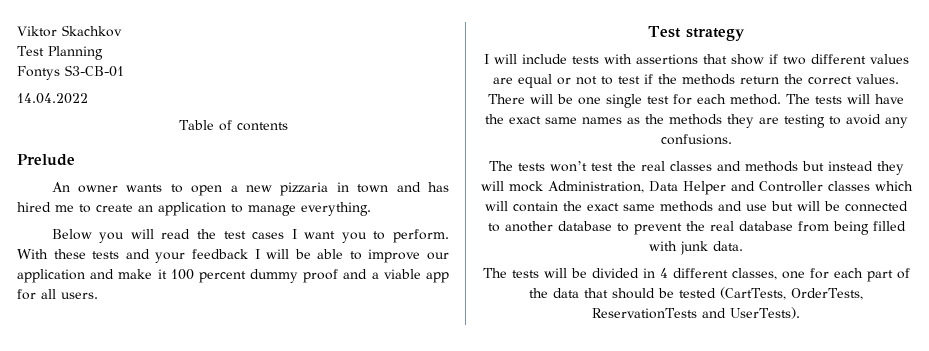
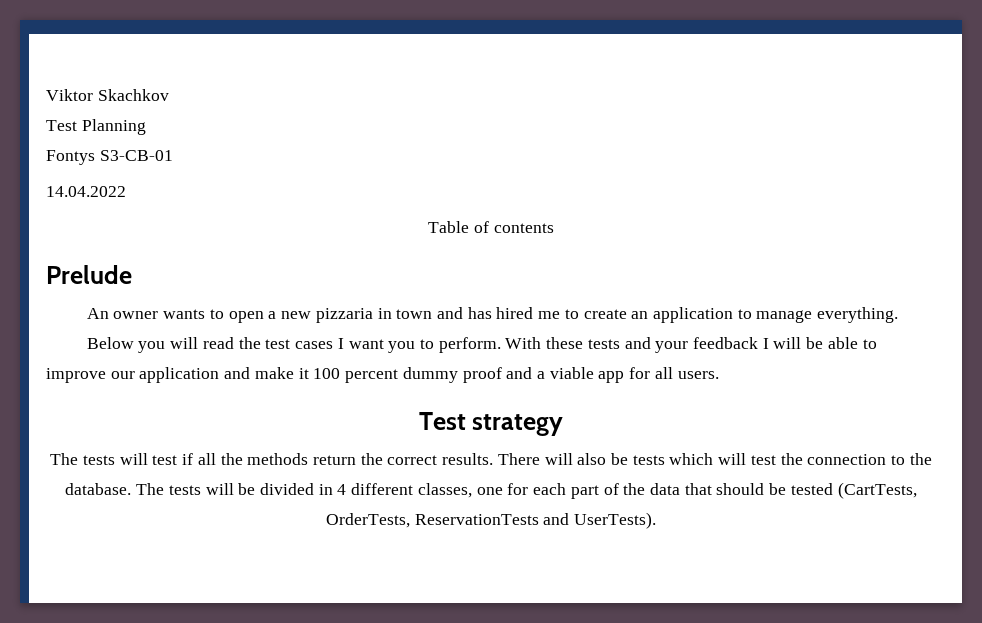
- I will include tests with assertions that show if two different values are equal or not to test if the methods return the correct values.
+ The tests will test if all the methods return the correct results.
- There will be one single test for each method. The tests will have the exact same names as the methods they are testing to avoid any confusions.
- The tests won’t test the real classes and methods but instead they will mock Administration, Data Helper and Controller classes which will contain the exact same methods and use but will be connected to another database to prevent the real database from being filled with junk data.
- The tests will be divided in 4 different classes, one for each part of the data that should be tested (CartTests, OrderTests, ReservationTests and UserTests).
+ There will also be tests which will test the connection to the database. The tests will be divided in 4 different classes, one for each part of the data that should be tested (CartTests, OrderTests, ReservationTests and UserTests).

